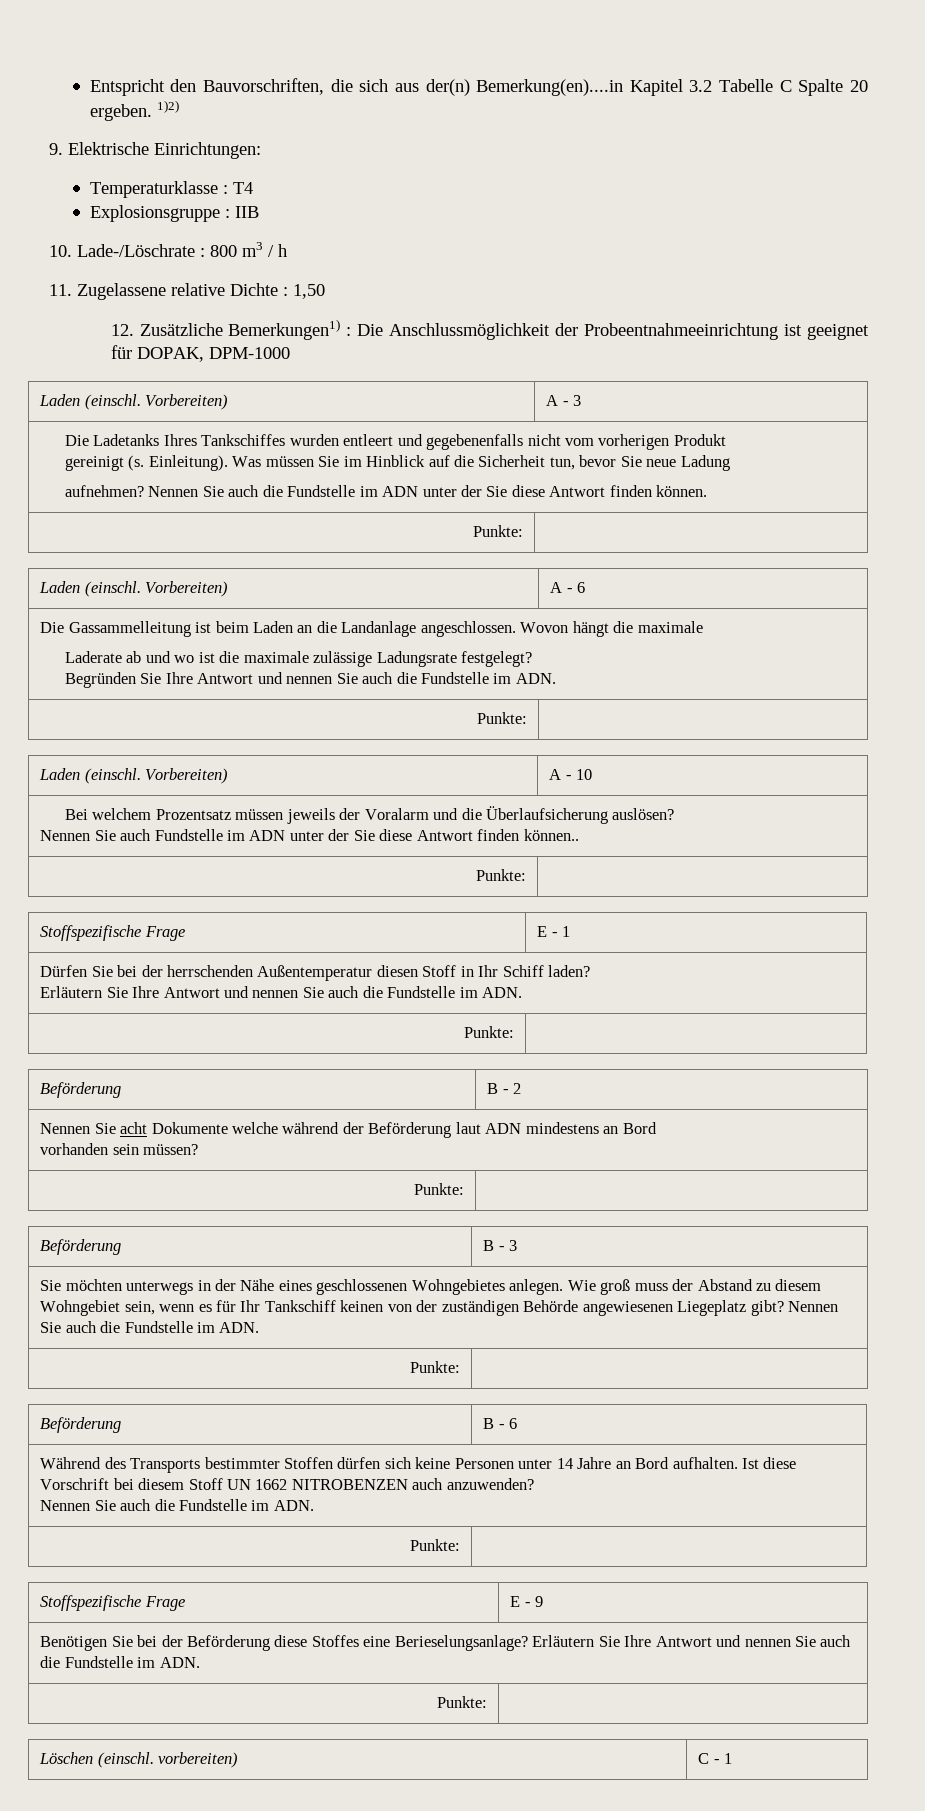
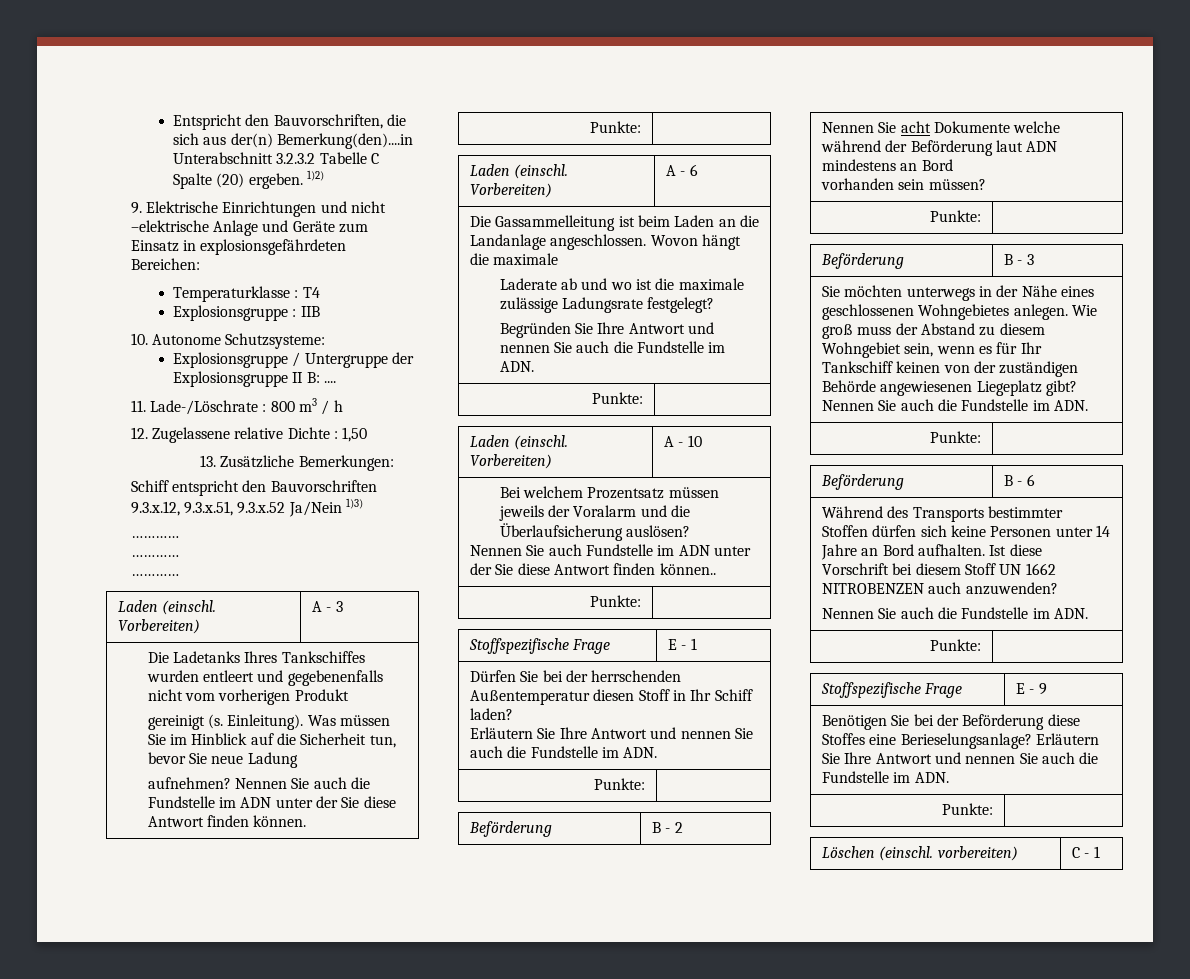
- Entspricht den Bauvorschriften, die sich aus der(n) Bemerkung(en)....in Kapitel 3.2 Tabelle C Spalte 20 ergeben.
+ Entspricht den Bauvorschriften, die sich aus der(n) Bemerkung(den)....in Unterabschnitt 3.2.3.2 Tabelle C Spalte (20) ergeben.
- 9. Elektrische Einrichtungen:
+ 9. Elektrische Einrichtungen und nicht –elektrische Anlage und Geräte zum Einsatz in explosionsgefährdeten Bereichen:
- 10. Lade-/Löschrate : 800 m3 / h
+ 10. Autonome Schutzsysteme:
+ Explosionsgruppe / Untergruppe der Explosionsgruppe II B: ....
+ 11. Lade-/Löschrate : 800 m3 / h
- 11. Zugelassene relative Dichte : 1,50
+ 12. Zugelassene relative Dichte : 1,50
- 12. Zusätzliche Bemerkungen1) : Die Anschlussmöglichkeit der Probeentnahmeeinrichtung ist geeignet für DOPAK, DPM-1000
+ 13. Zusätzliche Bemerkungen:
+ Schiff entspricht den Bauvorschriften 9.3.x.12, 9.3.x.51, 9.3.x.52 Ja/Nein 1)3)
+ …………
+ …………
+ …………

